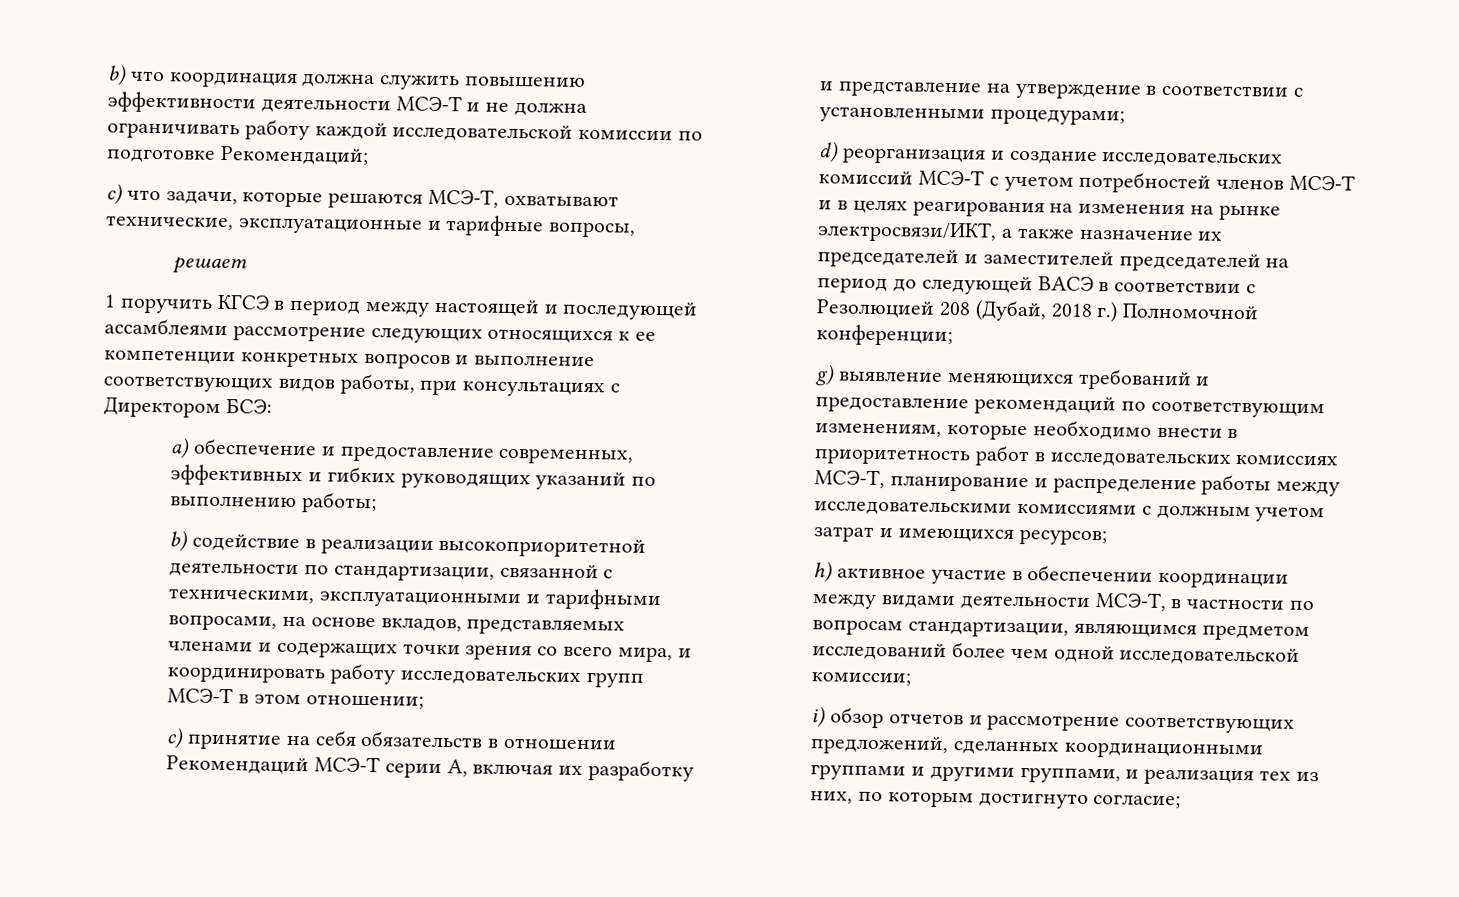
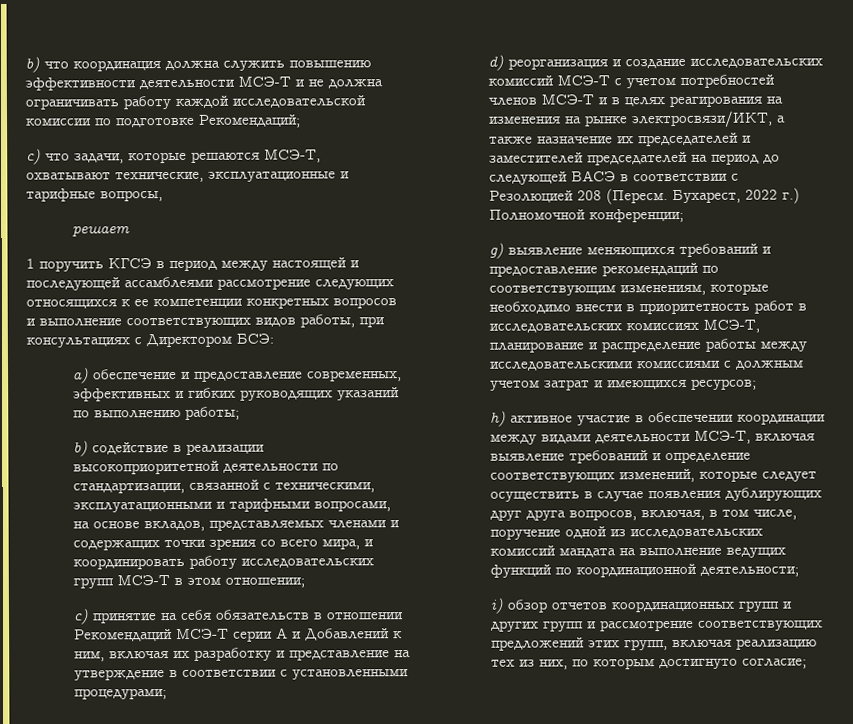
- c) принятие на себя обязательств в отношении Рекомендаций МСЭ-Т серии А, включая их разработку и представление на утверждение в соответствии с установленными процедурами;
+ c) принятие на себя обязательств в отношении Рекомендаций МСЭ-Т серии А и Добавлений к ним, включая их разработку и представление на утверждение в соответствии с установленными процедурами;
- d) реорганизация и создание исследовательских комиссий МСЭ-Т с учетом потребностей членов МСЭ-Т и в целях реагирования на изменения на рынке электросвязи/ИКТ, а также назначение их председателей и заместителей председателей на период до следующей ВАСЭ в соответствии с Резолюцией 208 (Дубай, 2018 г.) Полномочной конференции;
+ d) реорганизация и создание исследовательских комиссий МСЭ-Т с учетом потребностей членов МСЭ-Т и в целях реагирования на изменения на рынке электросвязи/ИКТ, а также назначение их председателей и заместителей председателей на период до следующей ВАСЭ в соответствии с Резолюцией 208 (Пересм. Бухарест, 2022 г.) Полномочной конференции;
- h) активное участие в обеспечении координации между видами деятельности МСЭ-Т, в частности по вопросам стандартизации, являющимся предметом исследований более чем одной исследовательской комиссии;
- i) обзор отчетов и рассмотрение соответствующих предложений, сделанных координационными группами и другими группами, и реализация тех из них, по которым достигнуто согласие;
+ h) активное участие в обеспечении координации между видами деятельности МСЭ-Т, включая выявление требований и определение соответствующих изменений, которые следует осуществить в случае появления дублирующих друг друга вопросов, включая, в том числе, поручение одной из исследовательских комиссий мандата на выполнение ведущих функций по координационной деятельности;
+ i) обзор отчетов координационных групп и других групп и рассмотрение соответствующих предложений этих групп, включая реализацию тех из них, по которым достигнуто согласие;

